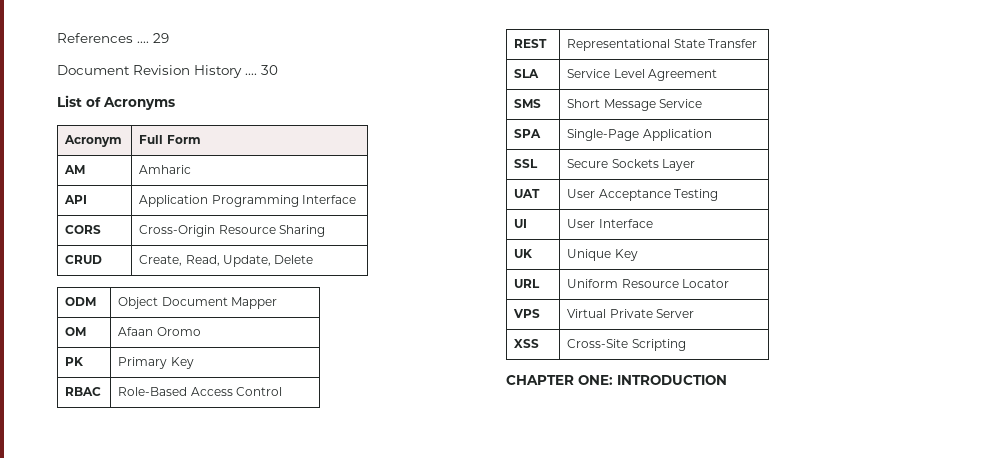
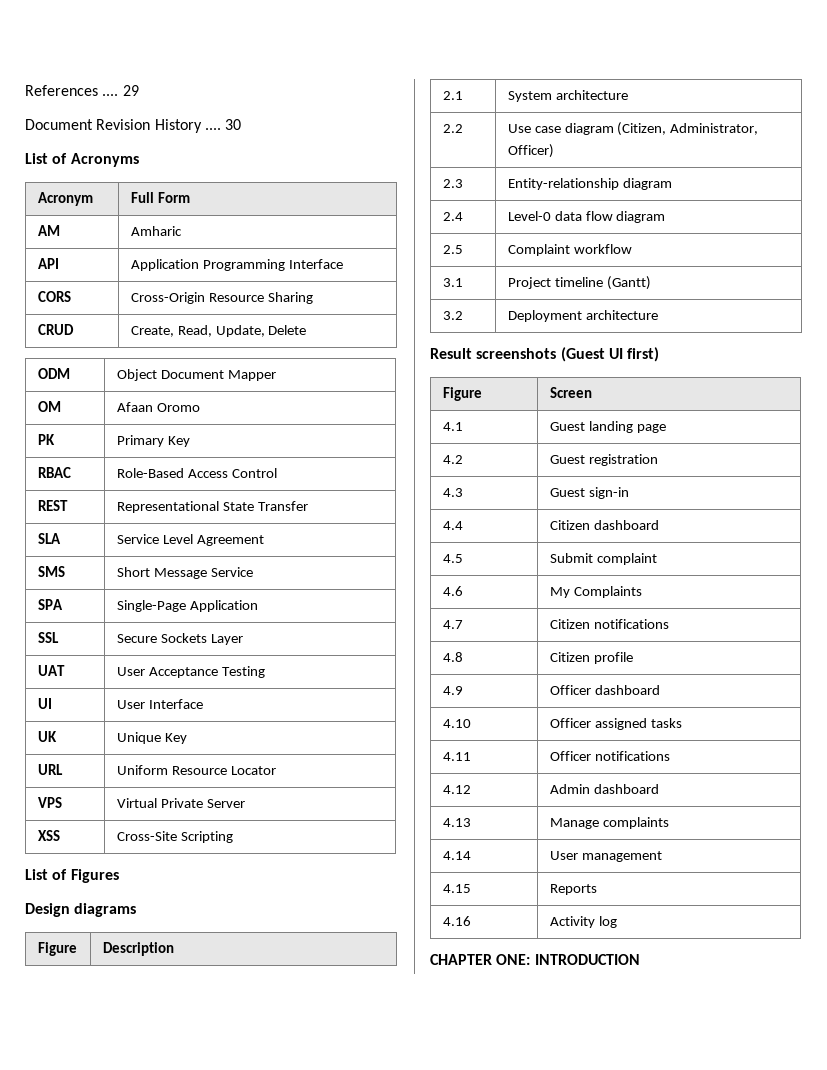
+ List of Figures
+ Design diagrams
+ Figure | Description
+ 2.1 | System architecture
+ 2.2 | Use case diagram (Citizen, Administrator, Officer)
+ 2.3 | Entity-relationship diagram
+ 2.4 | Level-0 data flow diagram
+ 2.5 | Complaint workflow
+ 3.1 | Project timeline (Gantt)
+ 3.2 | Deployment architecture
+ Result screenshots (Guest UI first)
+ Figure | Screen
+ 4.1 | Guest landing page
+ 4.2 | Guest registration
+ 4.3 | Guest sign-in
+ 4.4 | Citizen dashboard
+ 4.5 | Submit complaint
+ 4.6 | My Complaints
+ 4.7 | Citizen notifications
+ 4.8 | Citizen profile
+ 4.9 | Officer dashboard
+ 4.10 | Officer assigned tasks
+ 4.11 | Officer notifications
+ 4.12 | Admin dashboard
+ 4.13 | Manage complaints
+ 4.14 | User management
+ 4.15 | Reports
+ 4.16 | Activity log

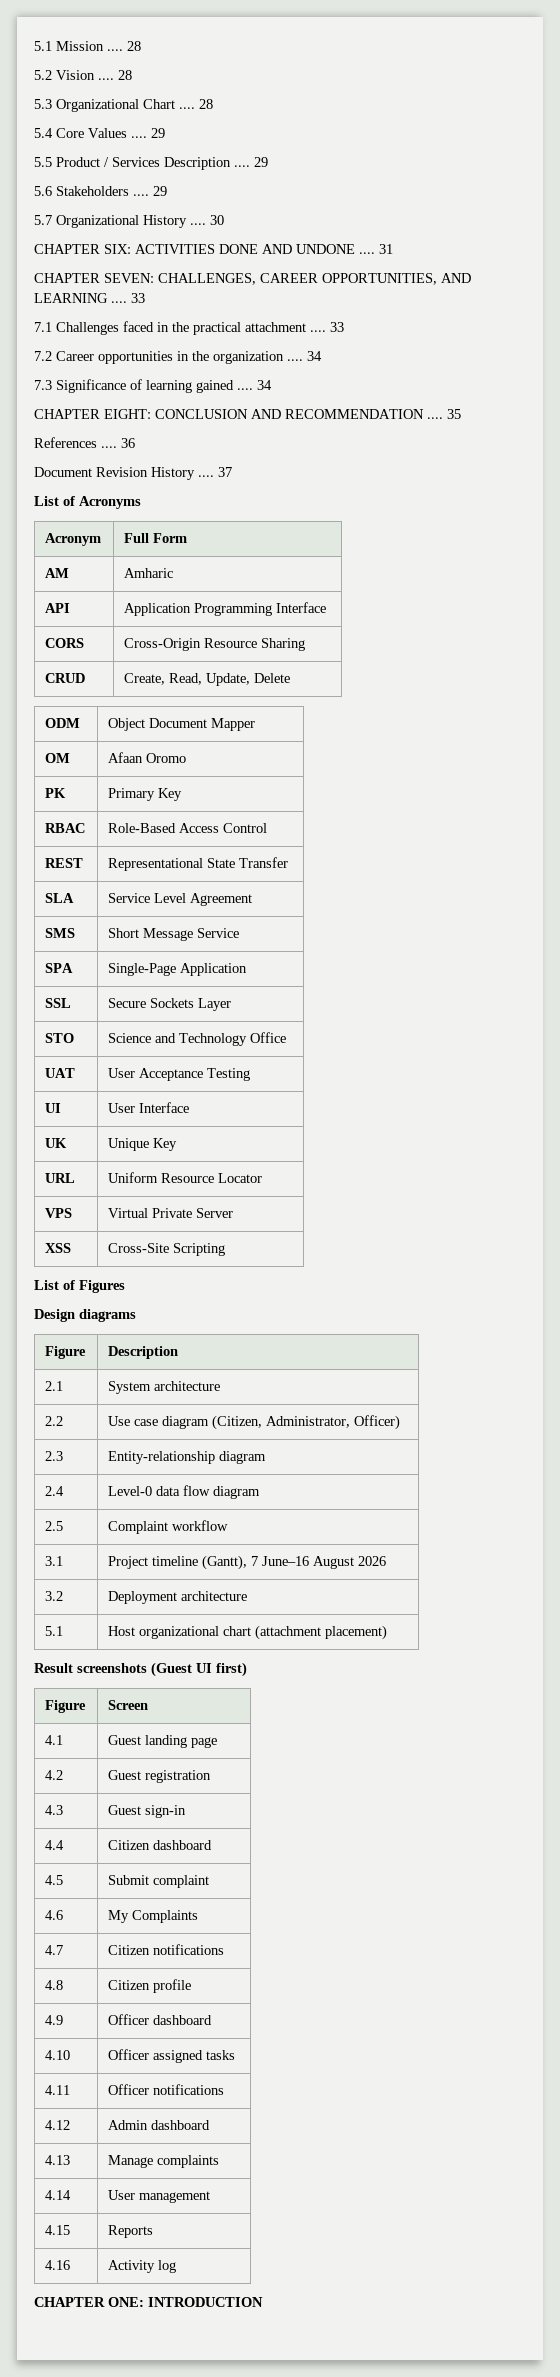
+ 5.1 Mission .... 28
+ 5.2 Vision .... 28
+ 5.3 Organizational Chart .... 28
+ 5.4 Core Values .... 29
+ 5.5 Product / Services Description .... 29
+ 5.6 Stakeholders .... 29
+ 5.7 Organizational History .... 30
+ CHAPTER SIX: ACTIVITIES DONE AND UNDONE .... 31
+ CHAPTER SEVEN: CHALLENGES, CAREER OPPORTUNITIES, AND LEARNING .... 33
+ 7.1 Challenges faced in the practical attachment .... 33
+ 7.2 Career opportunities in the organization .... 34
+ 7.3 Significance of learning gained .... 34
+ CHAPTER EIGHT: CONCLUSION AND RECOMMENDATION .... 35
- 29
+ 36
- 30
+ 37
+ STO | Science and Technology Office
- 3.1 | Project timeline (Gantt)
+ 3.1 | Project timeline (Gantt), 7 June–16 August 2026
  3.2 | Deployment architecture
+ 5.1 | Host organizational chart (attachment placement)

